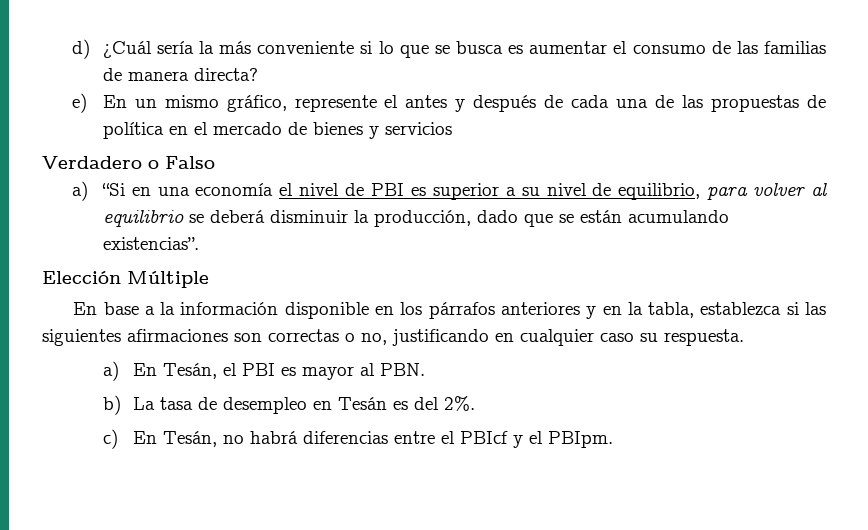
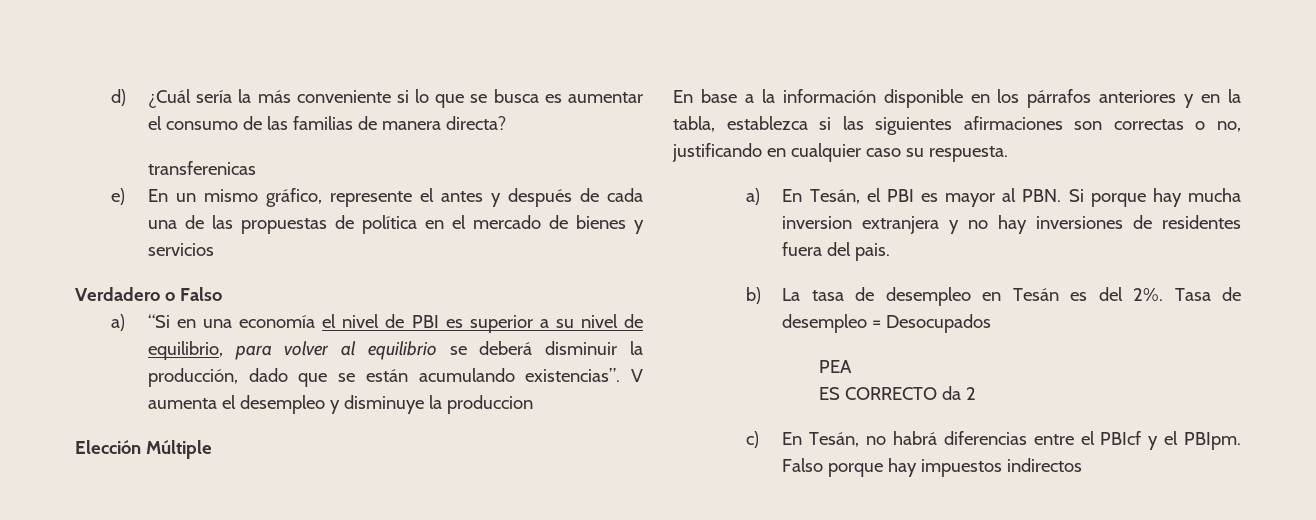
+ transferenicas
+ V aumenta el desempleo y disminuye la produccion
- a) En Tesán, el PBI es mayor al PBN.
+ a) En Tesán, el PBI es mayor al PBN. Si porque hay mucha inversion extranjera y no hay inversiones de residentes fuera del pais.
+ Tasa de desempleo = Desocupados
+ PEA
+ ES CORRECTO da 2
+ Falso porque hay impuestos indirectos

